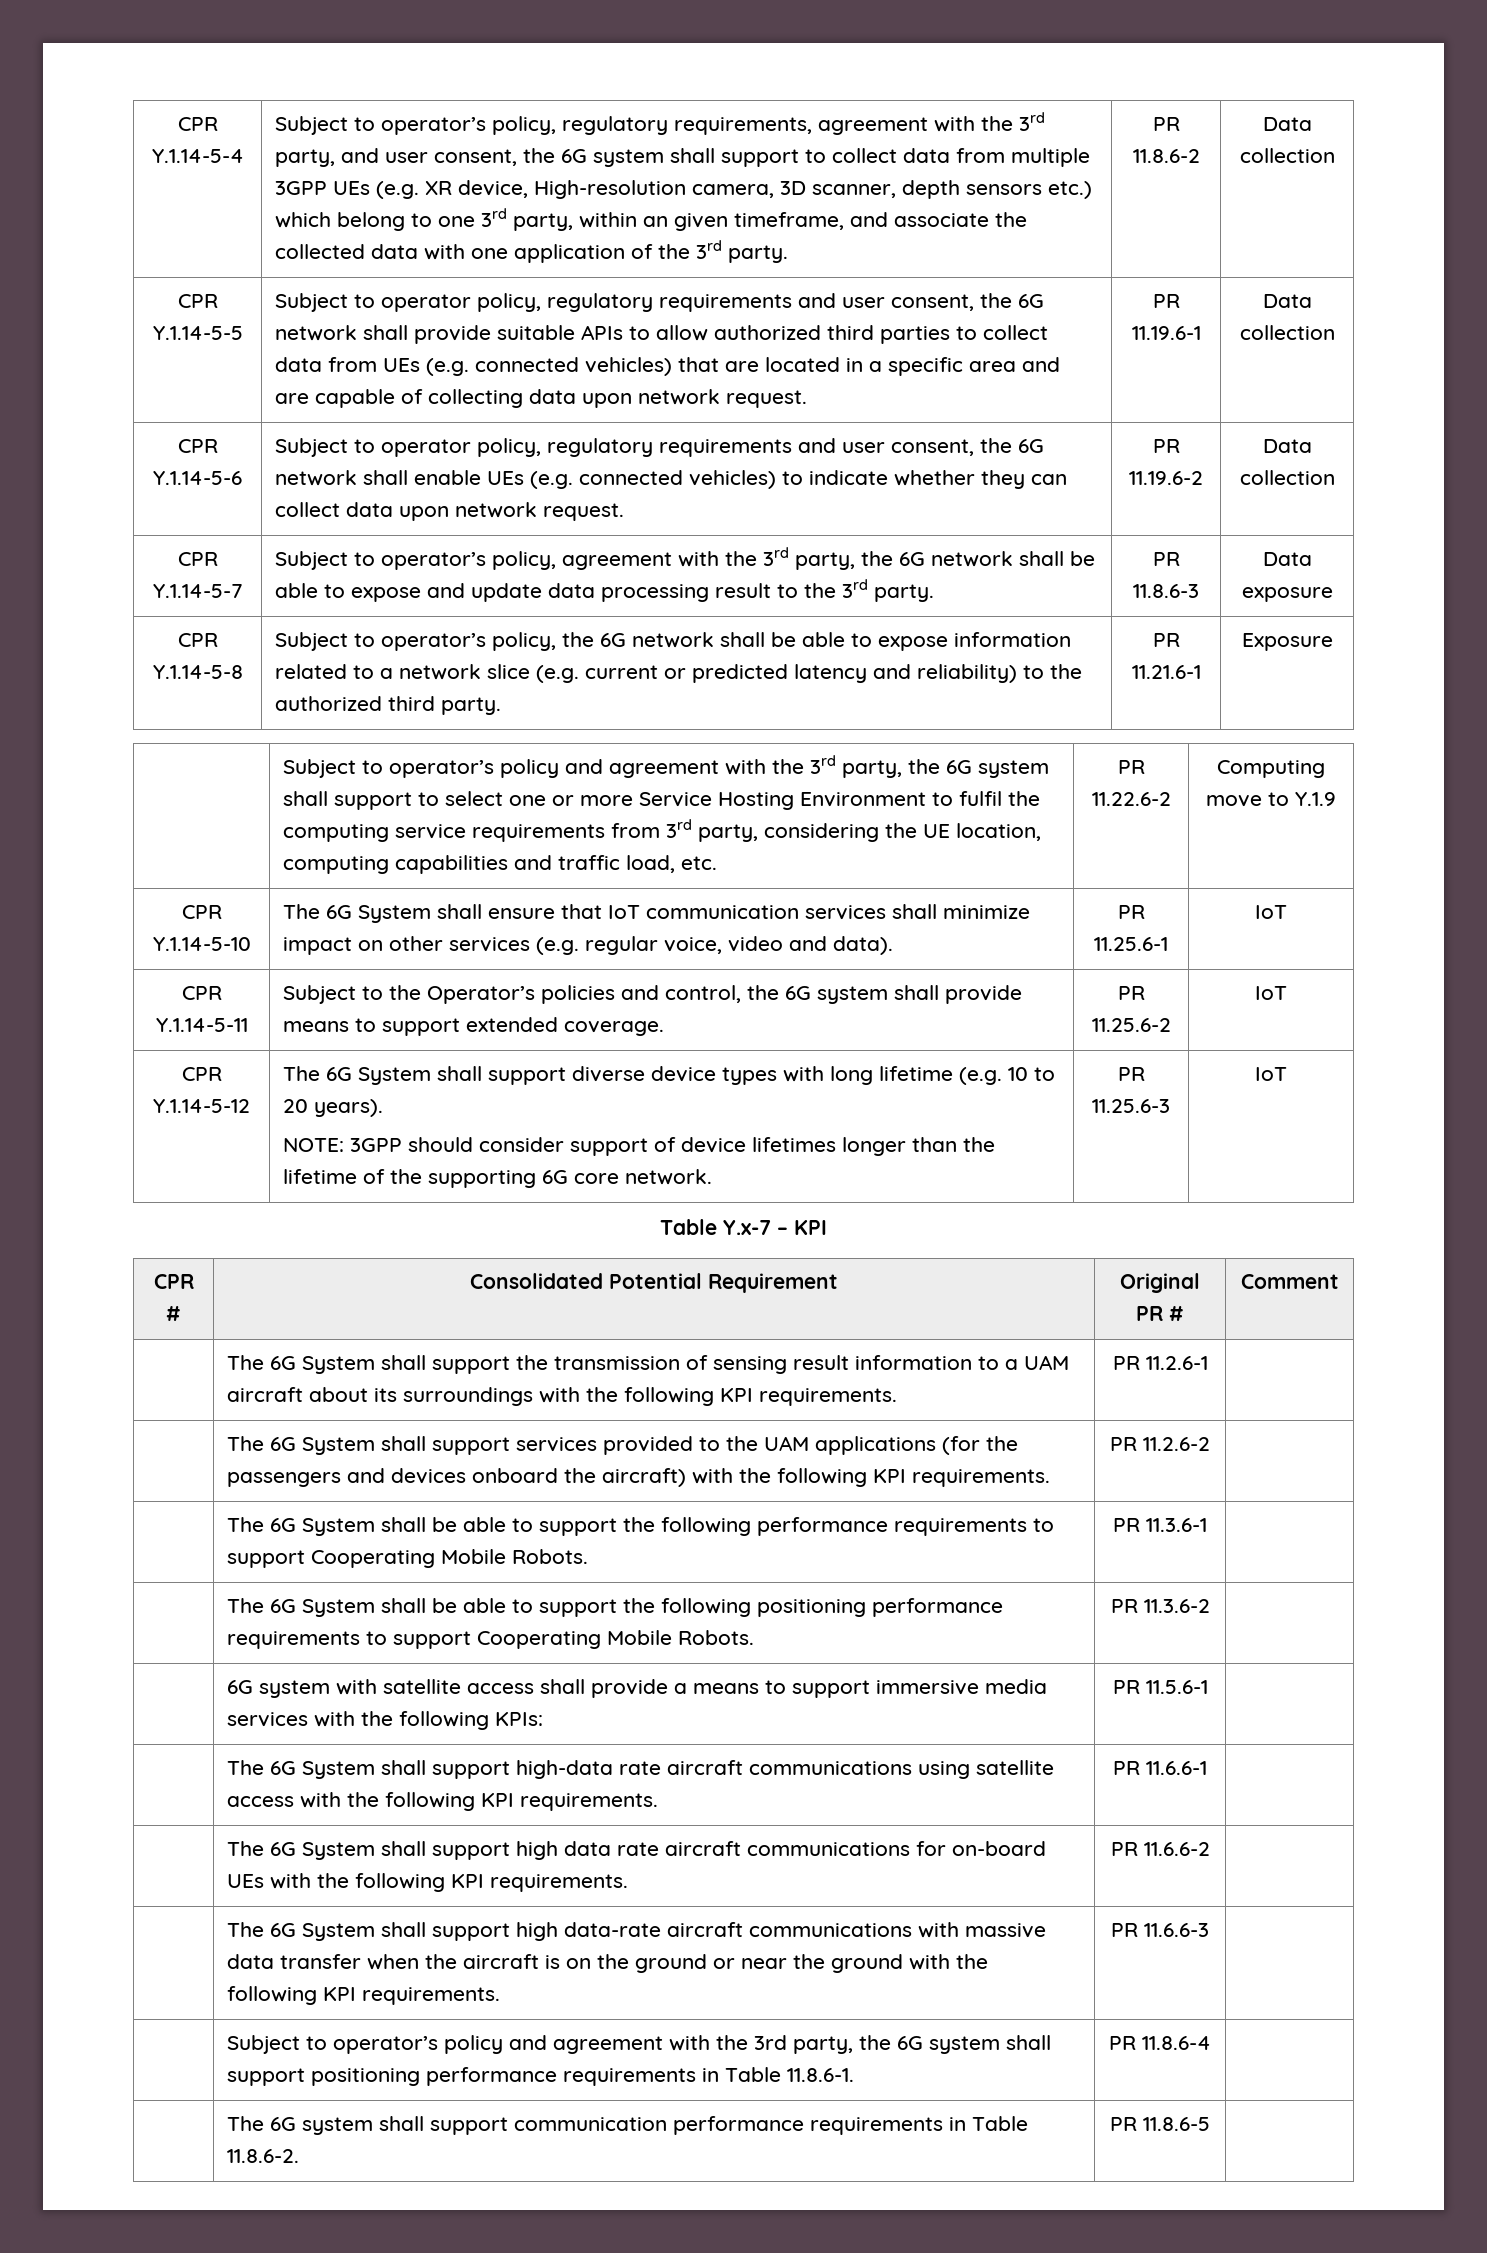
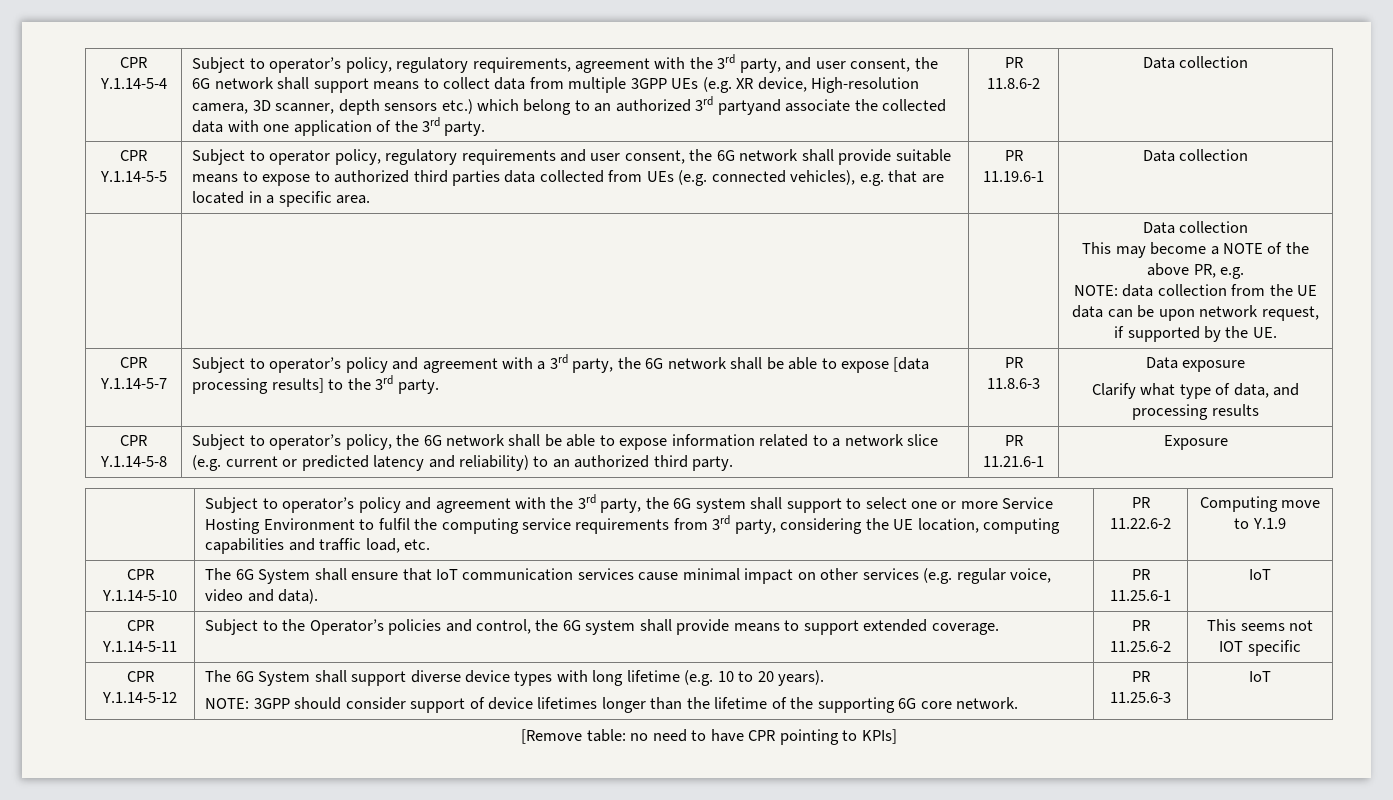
- Subject to operator’s policy, regulatory requirements, agreement with the 3rd party, and user consent, the 6G system shall support to collect data from multiple 3GPP UEs (e.g. XR device, High-resolution camera, 3D scanner, depth sensors etc.) which belong to one 3rd party, within an given timeframe, and associate the collected data with one application of the 3rd party.
+ Subject to operator’s policy, regulatory requirements, agreement with the 3rd party, and user consent, the 6G network shall support means to collect data from multiple 3GPP UEs (e.g. XR device, High-resolution camera, 3D scanner, depth sensors etc.) which belong to an authorized 3rd partyand associate the collected data with one application of the 3rd party.
- Subject to operator policy, regulatory requirements and user consent, the 6G network shall provide suitable APIs to allow authorized third parties to collect data from UEs (e.g. connected vehicles) that are located in a specific area and are capable of collecting data upon network request. | PR 11.19.6-1 | Data collection
- CPR Y.1.14-5-6 | Subject to operator policy, regulatory requirements and user consent, the 6G network shall enable UEs (e.g. connected vehicles) to indicate whether they can collect data upon network request. | PR 11.19.6-2 | Data collection
+ Subject to operator policy, regulatory requirements and user consent, the 6G network shall provide suitable means to expose to authorized third parties data collected from UEs (e.g. connected vehicles), e.g. that are located in a specific area. | PR 11.19.6-1 | Data collection
+ | | | Data collection
+ This may become a NOTE of the above PR, e.g.
+ NOTE: data collection from the UE data can be upon network request, if supported by the UE.
- CPR Y.1.14-5-7 | Subject to operator’s policy, agreement with the 3rd party, the 6G network shall be able to expose and update data processing result to the 3rd party. | PR 11.8.6-3 | Data exposure
+ CPR Y.1.14-5-7 | Subject to operator’s policy and agreement with a 3rd party, the 6G network shall be able to expose [data processing results] to the 3rd party. | PR 11.8.6-3 | Data exposure
+ Clarify what type of data, and processing results
- CPR Y.1.14-5-8 | Subject to operator’s policy, the 6G network shall be able to expose information related to a network slice (e.g. current or predicted latency and reliability) to the authorized third party. | PR 11.21.6-1 | Exposure
+ CPR Y.1.14-5-8 | Subject to operator’s policy, the 6G network shall be able to expose information related to a network slice (e.g. current or predicted latency and reliability) to an authorized third party. | PR 11.21.6-1 | Exposure
- CPR Y.1.14-5-10 | The 6G System shall ensure that IoT communication services shall minimize impact on other services (e.g. regular voice, video and data). | PR 11.25.6-1 | IoT
+ CPR Y.1.14-5-10 | The 6G System shall ensure that IoT communication services cause minimal impact on other services (e.g. regular voice, video and data). | PR 11.25.6-1 | IoT
- CPR Y.1.14-5-11 | Subject to the Operator’s policies and control, the 6G system shall provide means to support extended coverage. | PR 11.25.6-2 | IoT
+ CPR Y.1.14-5-11 | Subject to the Operator’s policies and control, the 6G system shall provide means to support extended coverage. | PR 11.25.6-2 | This seems not IOT specific
- Table Y.x-7 – KPI
- CPR # | Consolidated Potential Requirement | Original PR # | Comment
- | The 6G System shall support the transmission of sensing result information to a UAM aircraft about its surroundings with the following KPI requirements. | PR 11.2.6-1 |
- | The 6G System shall support services provided to the UAM applications (for the passengers and devices onboard the aircraft) with the following KPI requirements. | PR 11.2.6-2 |
- | The 6G System shall be able to support the following performance requirements to support Cooperating Mobile Robots. | PR 11.3.6-1 |
- | The 6G System shall be able to support the following positioning performance requirements to support Cooperating Mobile Robots. | PR 11.3.6-2 |
- | 6G system with satellite access shall provide a means to support immersive media services with the following KPIs: | PR 11.5.6-1 |
- | The 6G System shall support high-data rate aircraft communications using satellite access with the following KPI requirements. | PR 11.6.6-1 |
- | The 6G System shall support high data rate aircraft communications for on-board UEs with the following KPI requirements. | PR 11.6.6-2 |
- | The 6G System shall support high data-rate aircraft communications with massive data transfer when the aircraft is on the ground or near the ground with the following KPI requirements. | PR 11.6.6-3 |
- | Subject to operator’s policy and agreement with the 3rd party, the 6G system shall support positioning performance requirements in Table 11.8.6-1. | PR 11.8.6-4 |
- | The 6G system shall support communication performance requirements in Table 11.8.6-2. | PR 11.8.6-5 |
+ [Remove table: no need to have CPR pointing to KPIs]

